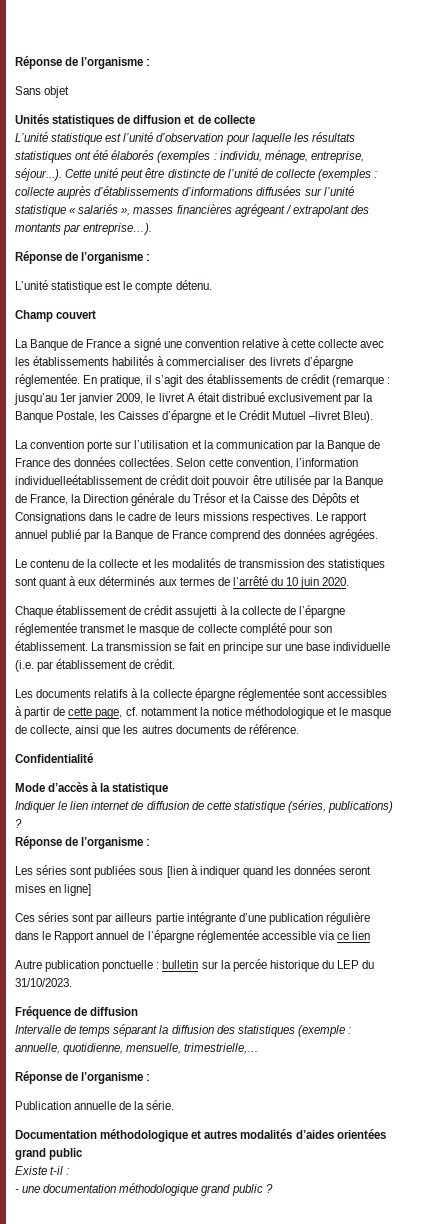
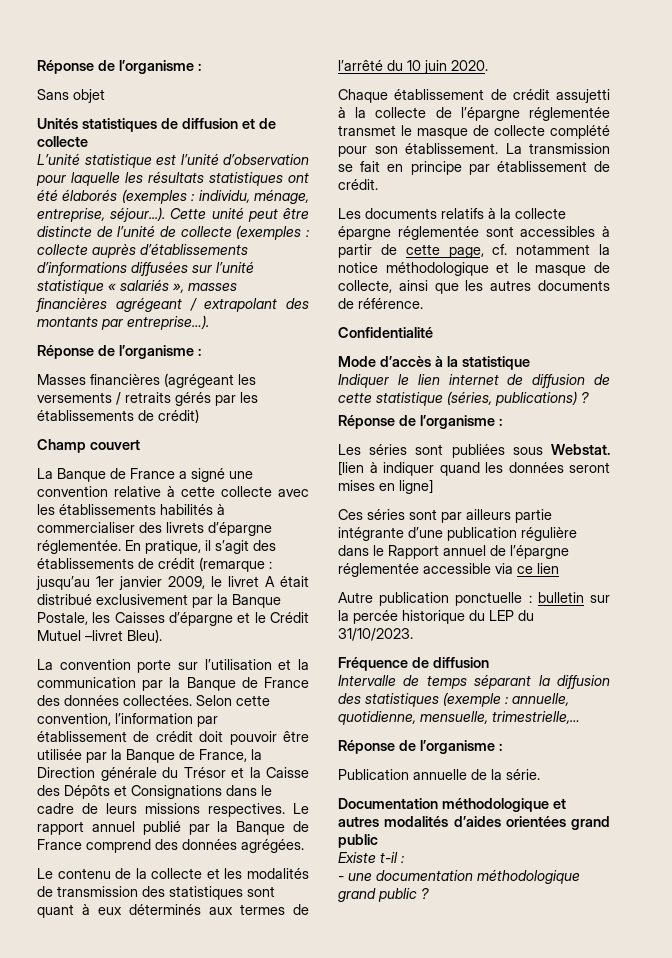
- L’unité statistique est le compte détenu.
+ Masses financières (agrégeant les versements / retraits gérés par les établissements de crédit)
- Selon cette convention, l’information individuelleétablissement de crédit doit pouvoir être utilisée par la Banque de France, la Direction générale du Trésor et la Caisse des Dépôts et Consignations dans le cadre de leurs missions respectives.
+ Selon cette convention, l’information par établissement de crédit doit pouvoir être utilisée par la Banque de France, la Direction générale du Trésor et la Caisse des Dépôts et Consignations dans le cadre de leurs missions respectives.
- La transmission se fait en principe sur une base individuelle (i.e. par établissement de crédit.
+ La transmission se fait en principe par établissement de crédit.
- Les séries sont publiées sous [lien à indiquer quand les données seront mises en ligne]
+ Les séries sont publiées sous Webstat. [lien à indiquer quand les données seront mises en ligne]

